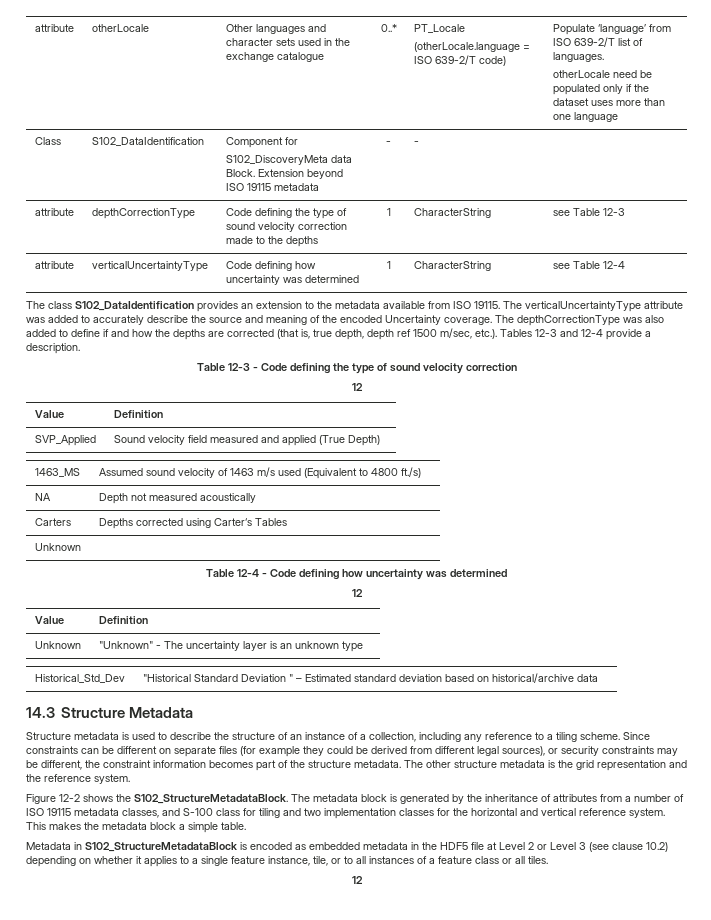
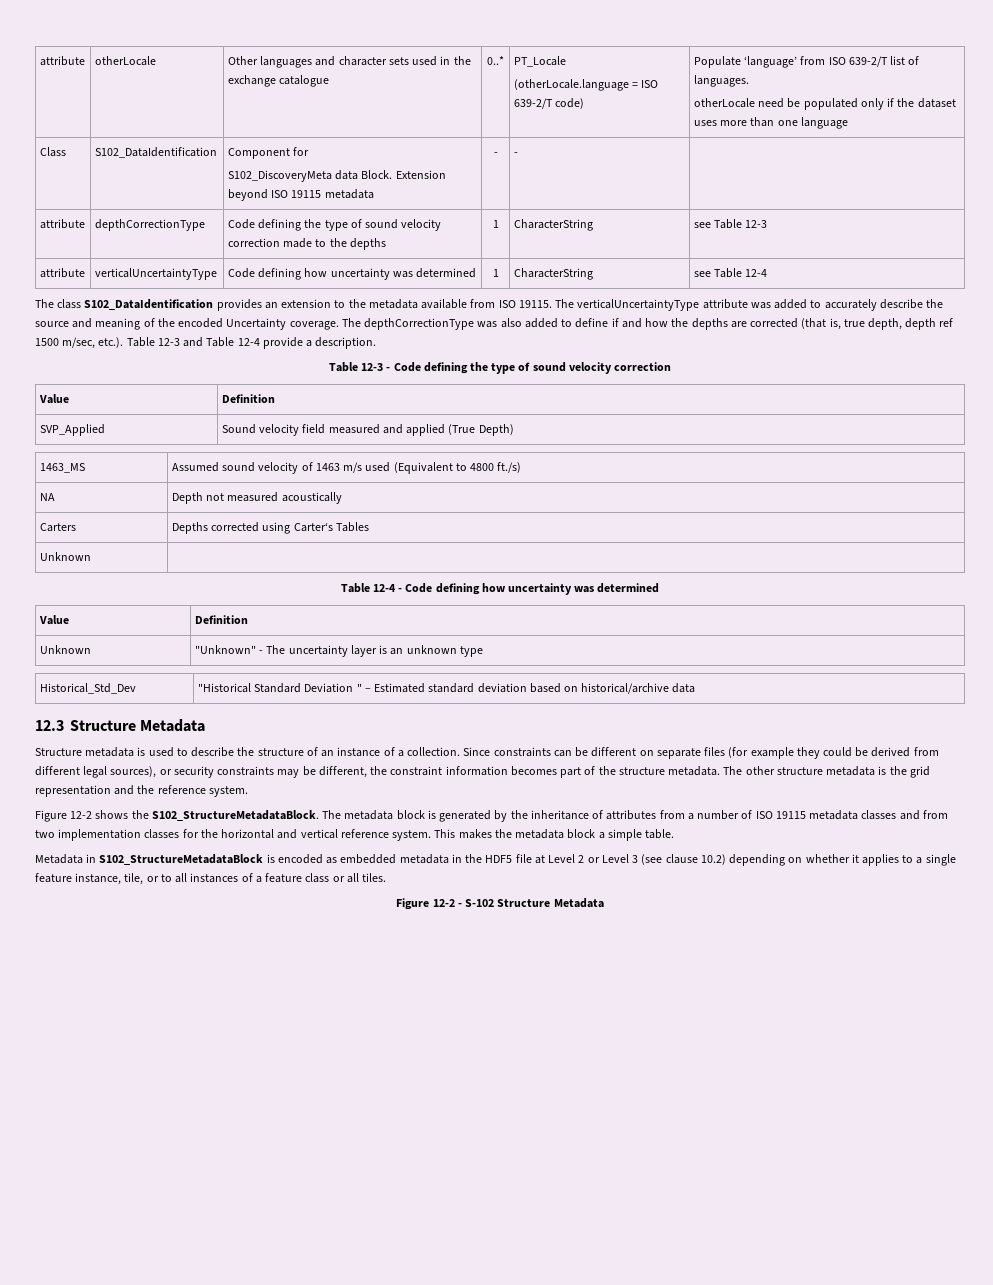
- The depthCorrectionType was also added to define if and how the depths are corrected (that is, true depth, depth ref 1500 m/sec, etc.). Tables 12-3 and 12-4 provide a description.
+ The depthCorrectionType was also added to define if and how the depths are corrected (that is, true depth, depth ref 1500 m/sec, etc.). Table 12-3 and Table 12-4 provide a description.
  Table 12-3 - Code defining the type of sound velocity correction
- 12
  Table 12-4 - Code defining how uncertainty was determined
- 12
- 14.3 Structure Metadata
+ 12.3 Structure Metadata
- Structure metadata is used to describe the structure of an instance of a collection, including any reference to a tiling scheme.
+ Structure metadata is used to describe the structure of an instance of a collection.
- The metadata block is generated by the inheritance of attributes from a number of ISO 19115 metadata classes, and S-100 class for tiling and two implementation classes for the horizontal and vertical reference system.
+ The metadata block is generated by the inheritance of attributes from a number of ISO 19115 metadata classes and from two implementation classes for the horizontal and vertical reference system.
  Metadata in S102_StructureMetadataBlock is encoded as embedded metadata in the HDF5 file at Level 2 or Level 3 (see clause 10.2) depending on whether it applies to a single feature instance, tile, or to all instances of a feature class or all tiles.
- 12
+ Figure 12-2 - S-102 Structure Metadata

